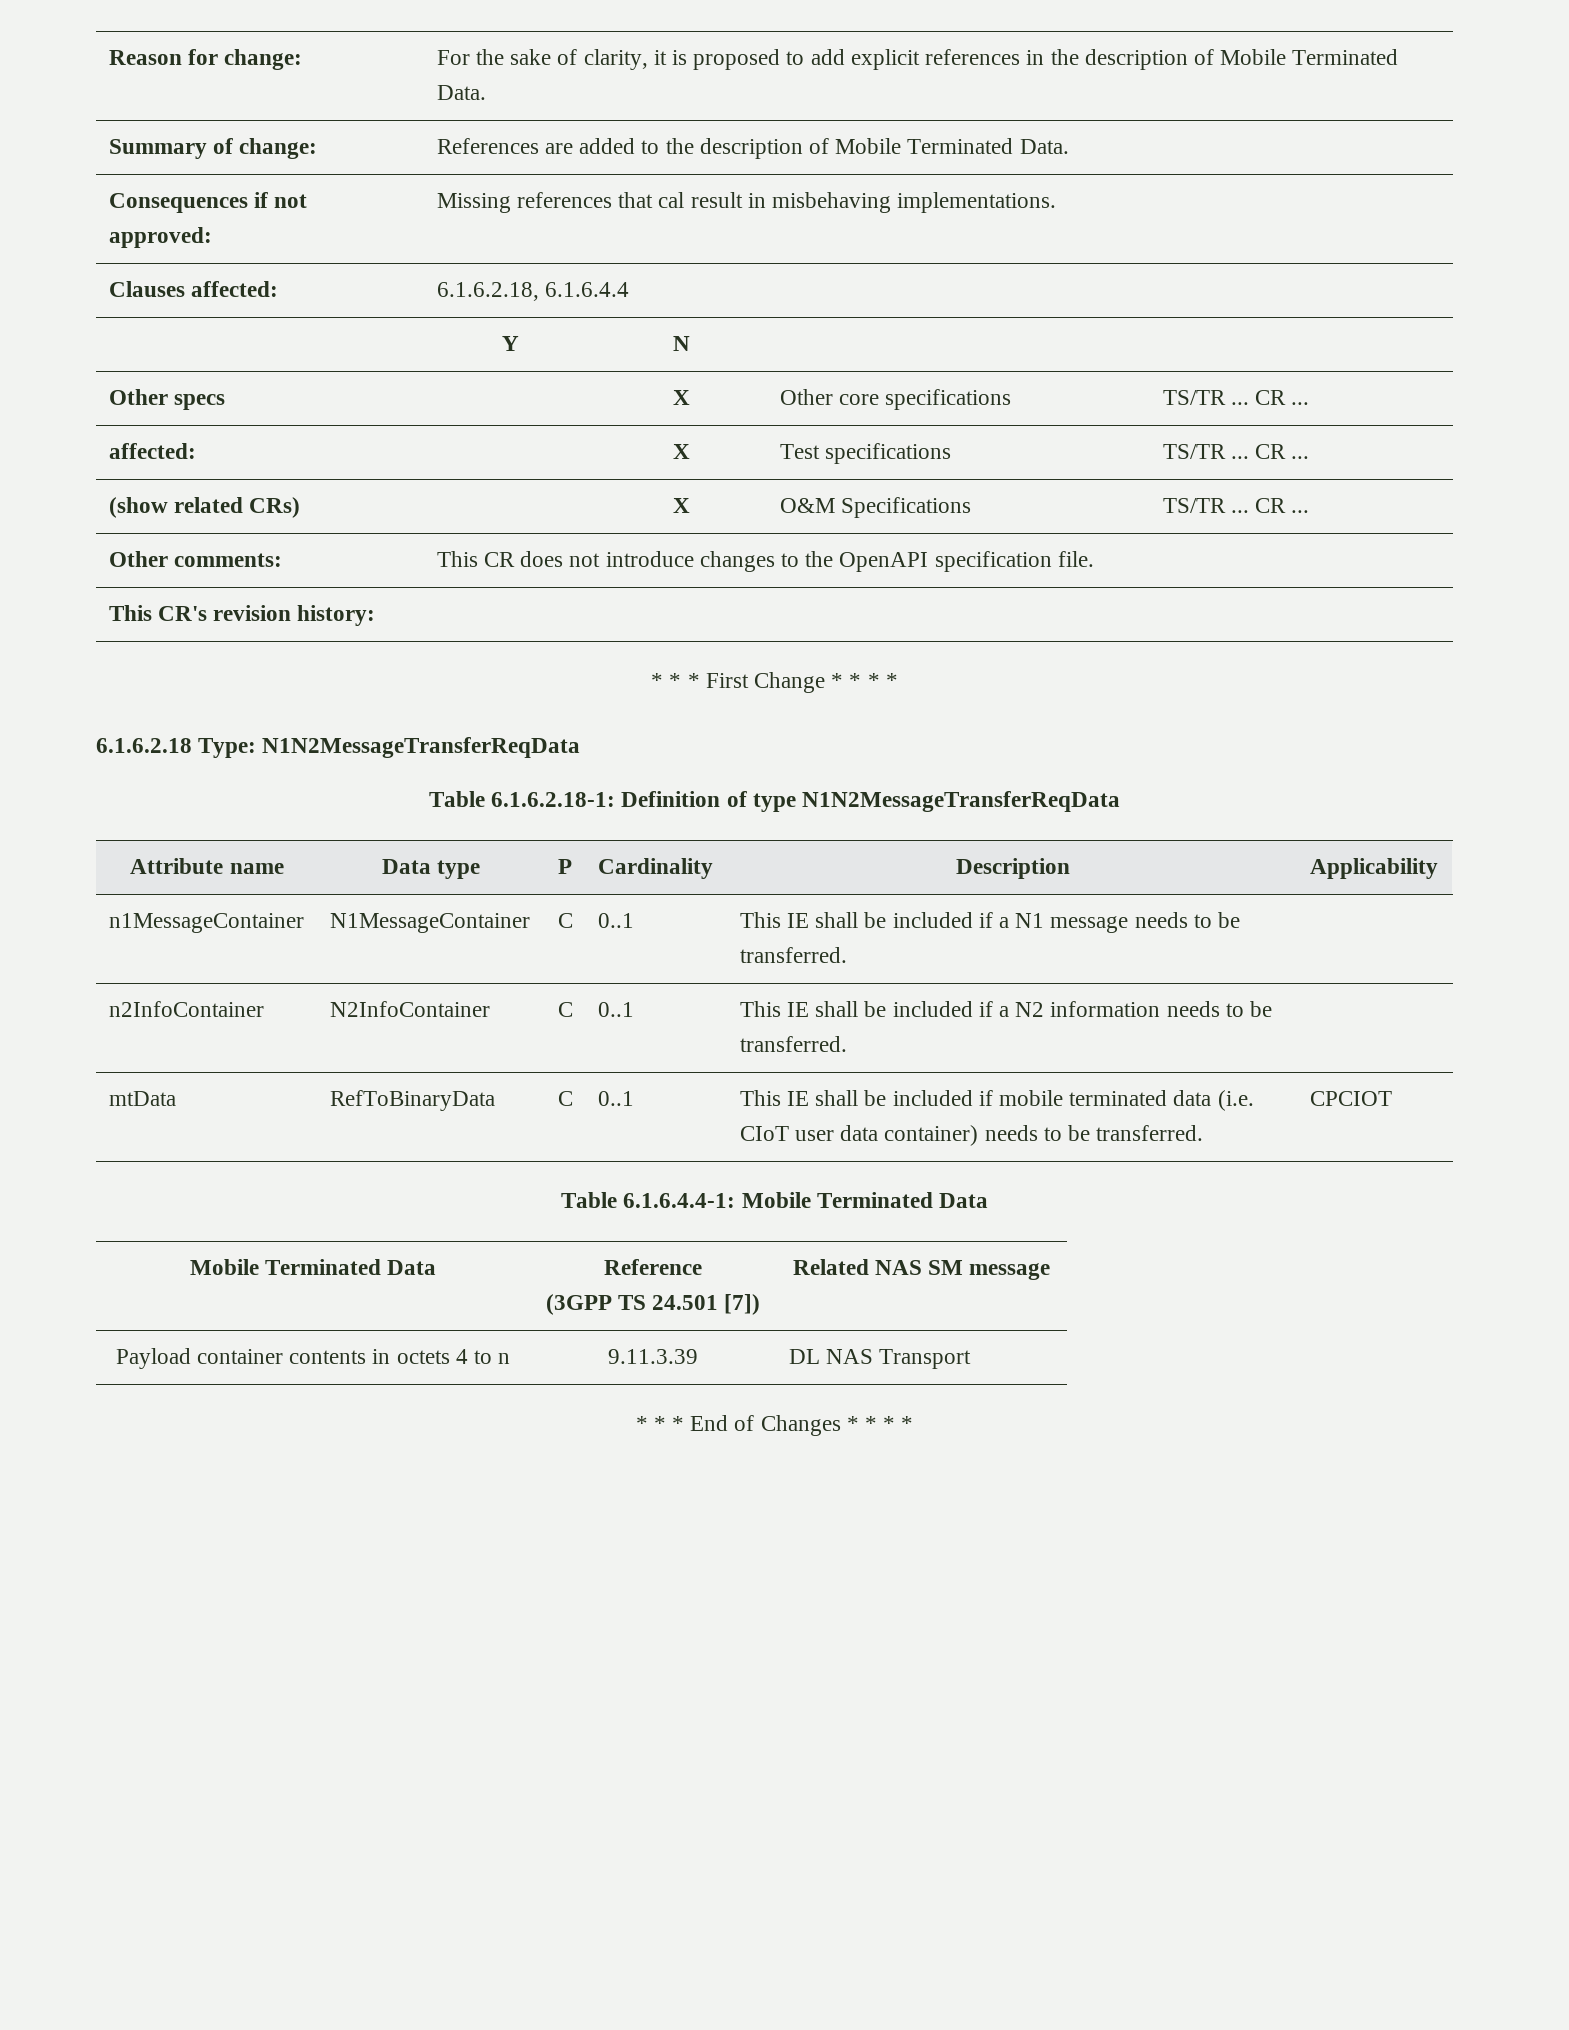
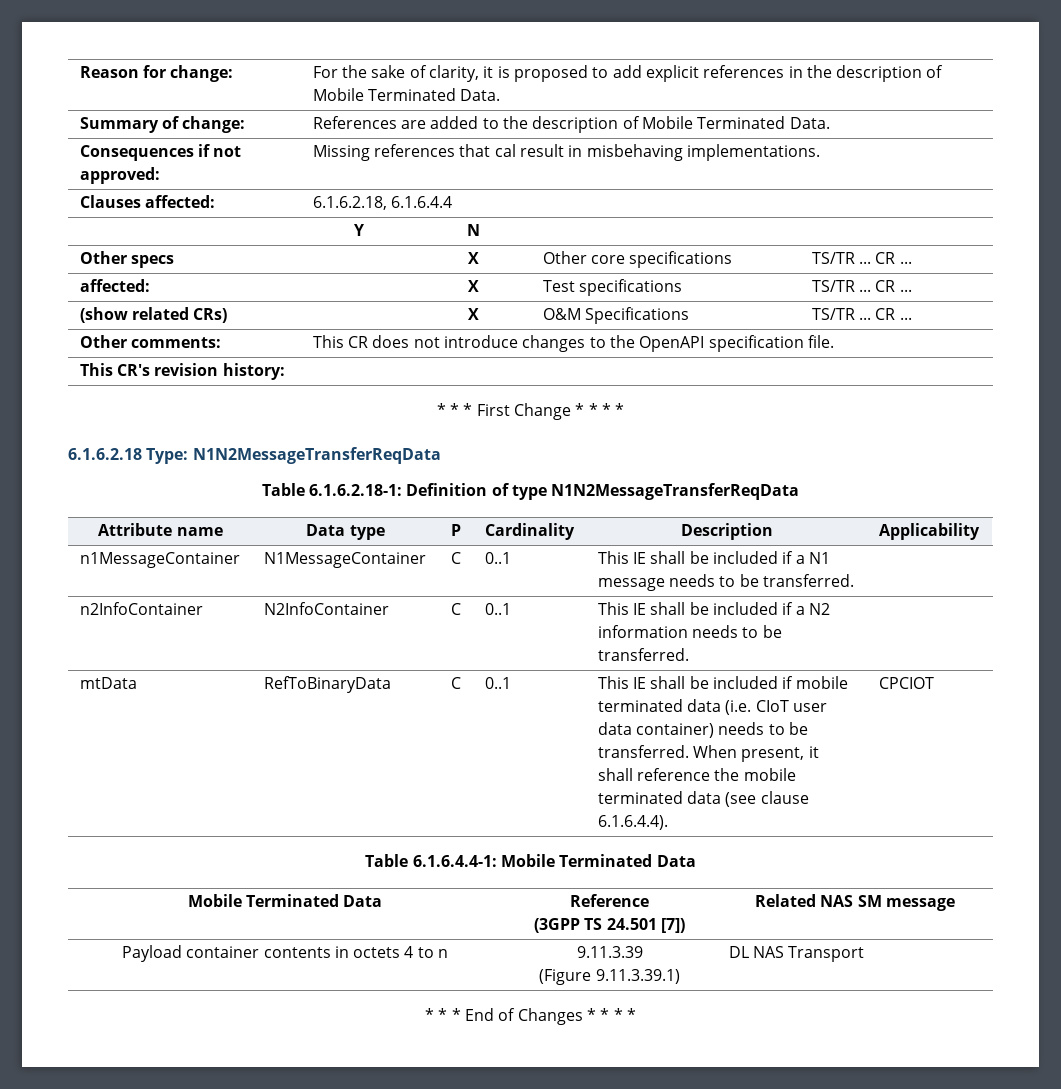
- mtData | RefToBinaryData | C | 0..1 | This IE shall be included if mobile terminated data (i.e. CIoT user data container) needs to be transferred. | CPCIOT
+ mtData | RefToBinaryData | C | 0..1 | This IE shall be included if mobile terminated data (i.e. CIoT user data container) needs to be transferred. When present, it shall reference the mobile terminated data (see clause 6.1.6.4.4). | CPCIOT
- Payload container contents in octets 4 to n | 9.11.3.39 | DL NAS Transport
+ Payload container contents in octets 4 to n | 9.11.3.39
+ (Figure 9.11.3.39.1) | DL NAS Transport

